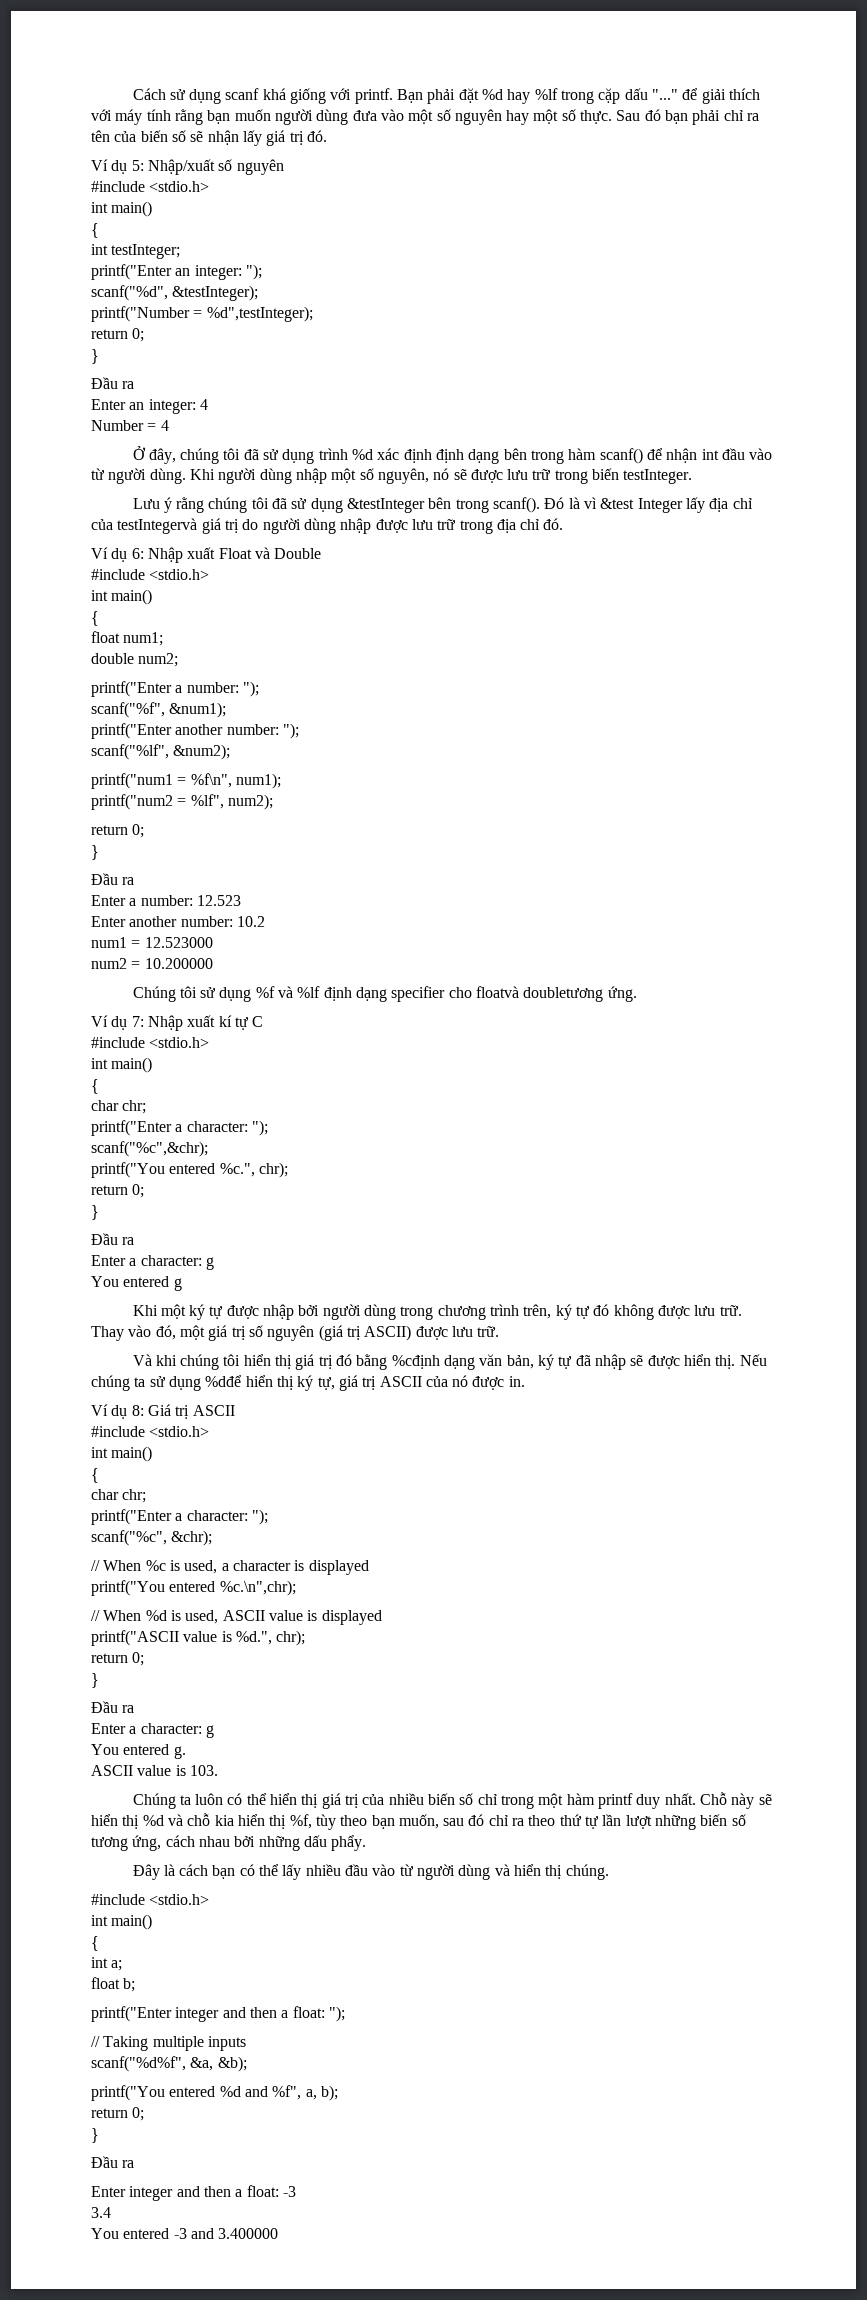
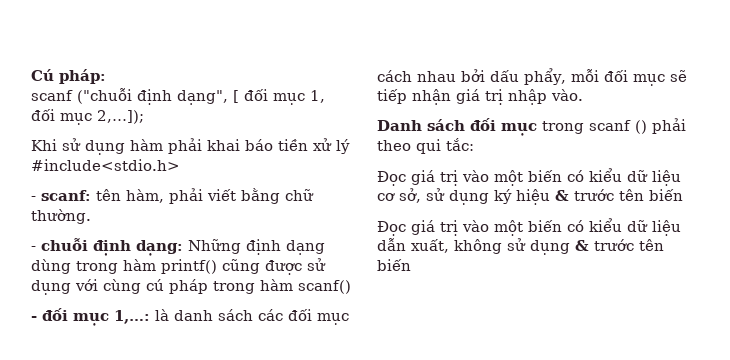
- Cách sử dụng scanf khá giống với printf. Bạn phải đặt %d hay %lf trong cặp dấu "..." để giải thích với máy tính rằng bạn muốn người dùng đưa vào một số nguyên hay một số thực. Sau đó bạn phải chỉ ra tên của biến số sẽ nhận lấy giá trị đó.
- Ví dụ 5: Nhập/xuất số nguyên
- #include <stdio.h>
- int main()
- {
- int testInteger;
- printf("Enter an integer: ");
- scanf("%d", &testInteger);
- printf("Number = %d",testInteger);
- return 0;
- }
- Đầu ra
- Enter an integer: 4
- Number = 4
- Ở đây, chúng tôi đã sử dụng trình %d xác định định dạng bên trong hàm scanf() để nhận int đầu vào từ người dùng. Khi người dùng nhập một số nguyên, nó sẽ được lưu trữ trong biến testInteger.
- Lưu ý rằng chúng tôi đã sử dụng &testInteger bên trong scanf(). Đó là vì &test Integer lấy địa chỉ của testIntegervà giá trị do người dùng nhập được lưu trữ trong địa chỉ đó.
- Ví dụ 6: Nhập xuất Float và Double
- #include <stdio.h>
- int main()
- {
- float num1;
- double num2;
- printf("Enter a number: ");
- scanf("%f", &num1);
- printf("Enter another number: ");
- scanf("%lf", &num2);
- printf("num1 = %f\n", num1);
- printf("num2 = %lf", num2);
- return 0;
- }
- Đầu ra
- Enter a number: 12.523
- Enter another number: 10.2
- num1 = 12.523000
- num2 = 10.200000
- Chúng tôi sử dụng %f và %lf định dạng specifier cho floatvà doubletương ứng.
- Ví dụ 7: Nhập xuất kí tự C
- #include <stdio.h>
- int main()
- {
- char chr;
- printf("Enter a character: ");
- scanf("%c",&chr);
- printf("You entered %c.", chr);
- return 0;
- }
- Đầu ra
- Enter a character: g
- You entered g
- Khi một ký tự được nhập bởi người dùng trong chương trình trên, ký tự đó không được lưu trữ. Thay vào đó, một giá trị số nguyên (giá trị ASCII) được lưu trữ.
- Và khi chúng tôi hiển thị giá trị đó bằng %cđịnh dạng văn bản, ký tự đã nhập sẽ được hiển thị. Nếu chúng ta sử dụng %dđể hiển thị ký tự, giá trị ASCII của nó được in.
- Ví dụ 8: Giá trị ASCII
- #include <stdio.h>
- int main()
- {
- char chr;
- printf("Enter a character: ");
- scanf("%c", &chr);
- // When %c is used, a character is displayed
- printf("You entered %c.\n",chr);
- // When %d is used, ASCII value is displayed
- printf("ASCII value is %d.", chr);
- return 0;
- }
- Đầu ra
- Enter a character: g
- You entered g.
- ASCII value is 103.
- Chúng ta luôn có thể hiển thị giá trị của nhiều biến số chỉ trong một hàm printf duy nhất. Chỗ này sẽ hiển thị %d và chỗ kia hiển thị %f, tùy theo bạn muốn, sau đó chỉ ra theo thứ tự lần lượt những biến số tương ứng, cách nhau bởi những dấu phẩy.
- Đây là cách bạn có thể lấy nhiều đầu vào từ người dùng và hiển thị chúng.
- #include <stdio.h>
- int main()
- {
- int a;
- float b;
- printf("Enter integer and then a float: ");
- // Taking multiple inputs
- scanf("%d%f", &a, &b);
- printf("You entered %d and %f", a, b);
- return 0;
- }
- Đầu ra
- Enter integer and then a float: -3
- 3.4
- You entered -3 and 3.400000
+ Cú pháp:
+ scanf ("chuỗi định dạng", [ đối mục 1, đối mục 2,…]);
+ Khi sử dụng hàm phải khai báo tiền xử lý #include<stdio.h>
+ - scanf: tên hàm, phải viết bằng chữ thường.
+ - chuỗi định dạng: Những định dạng dùng trong hàm printf() cũng được sử dụng với cùng cú pháp trong hàm scanf()
+ - đối mục 1,…: là danh sách các đối mục cách nhau bởi dấu phẩy, mỗi đối mục sẽ tiếp nhận giá trị nhập vào.
+ Danh sách đối mục trong scanf () phải theo qui tắc:
+ Đọc giá trị vào một biến có kiểu dữ liệu cơ sở, sử dụng ký hiệu & trước tên biến
+ Đọc giá trị vào một biến có kiểu dữ liệu dẫn xuất, không sử dụng & trước tên biến

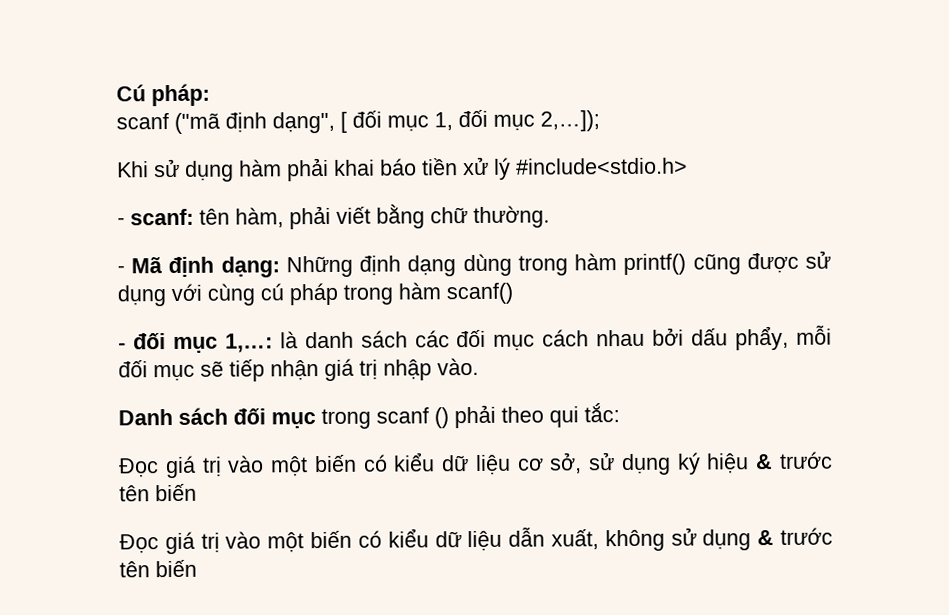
- scanf ("chuỗi định dạng", [ đối mục 1, đối mục 2,…]);
+ scanf ("mã định dạng", [ đối mục 1, đối mục 2,…]);
- - chuỗi định dạng: Những định dạng dùng trong hàm printf() cũng được sử dụng với cùng cú pháp trong hàm scanf()
+ - Mã định dạng: Những định dạng dùng trong hàm printf() cũng được sử dụng với cùng cú pháp trong hàm scanf()

